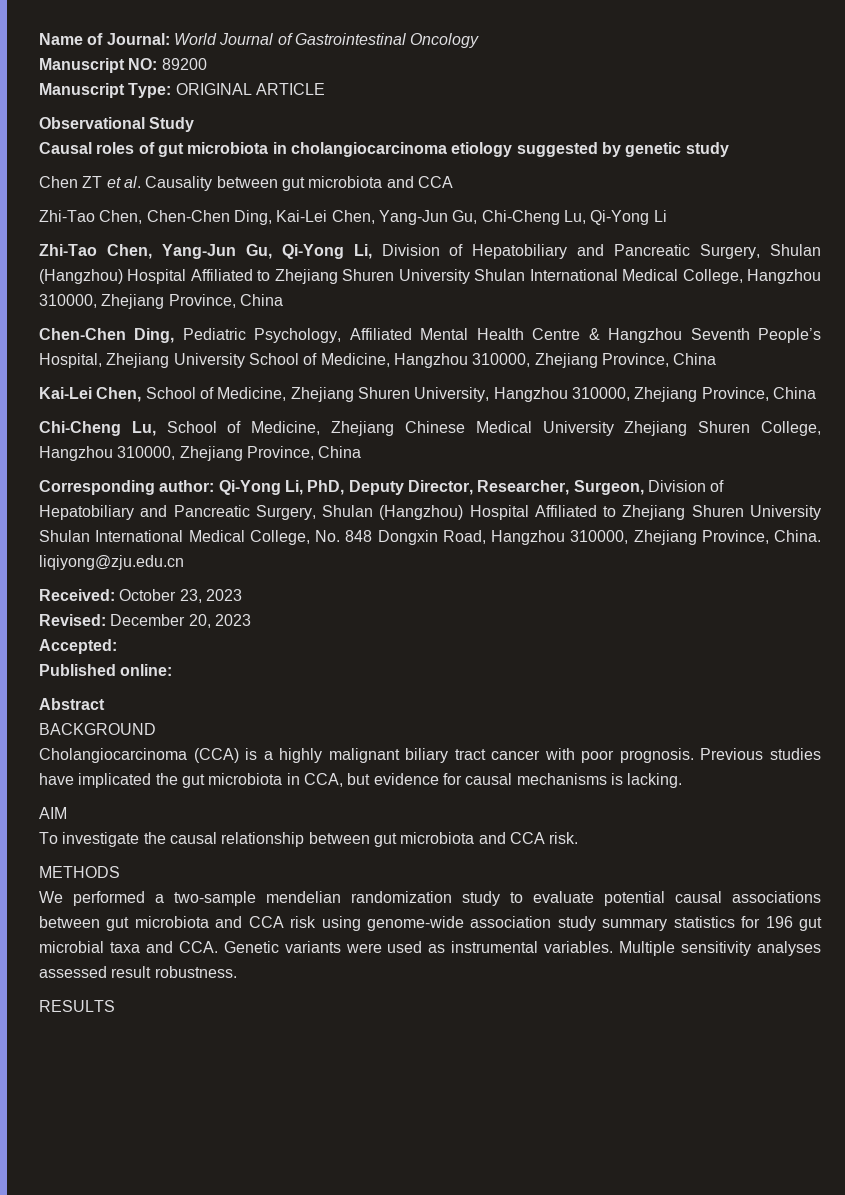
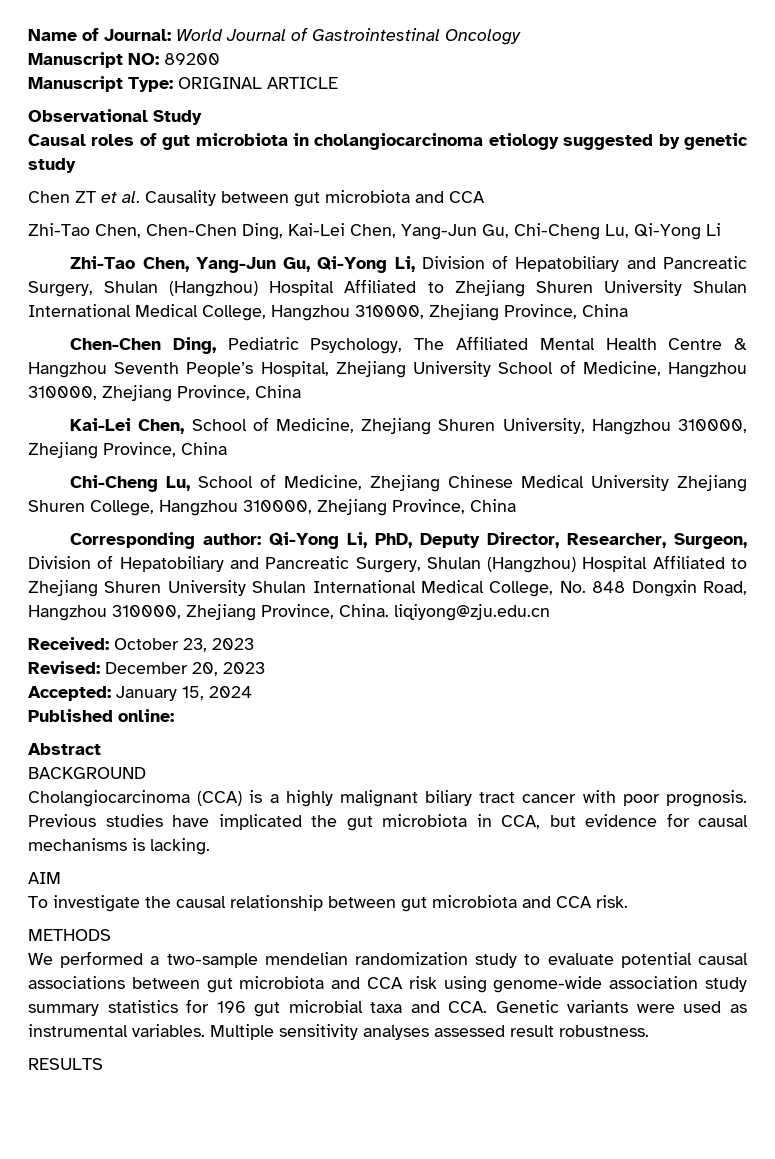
- Chen-Chen Ding, Pediatric Psychology, Affiliated Mental Health Centre & Hangzhou Seventh People’s Hospital, Zhejiang University School of Medicine, Hangzhou 310000, Zhejiang Province, China
+ Chen-Chen Ding, Pediatric Psychology, The Affiliated Mental Health Centre & Hangzhou Seventh People’s Hospital, Zhejiang University School of Medicine, Hangzhou 310000, Zhejiang Province, China
- Accepted:
+ Accepted: January 15, 2024

